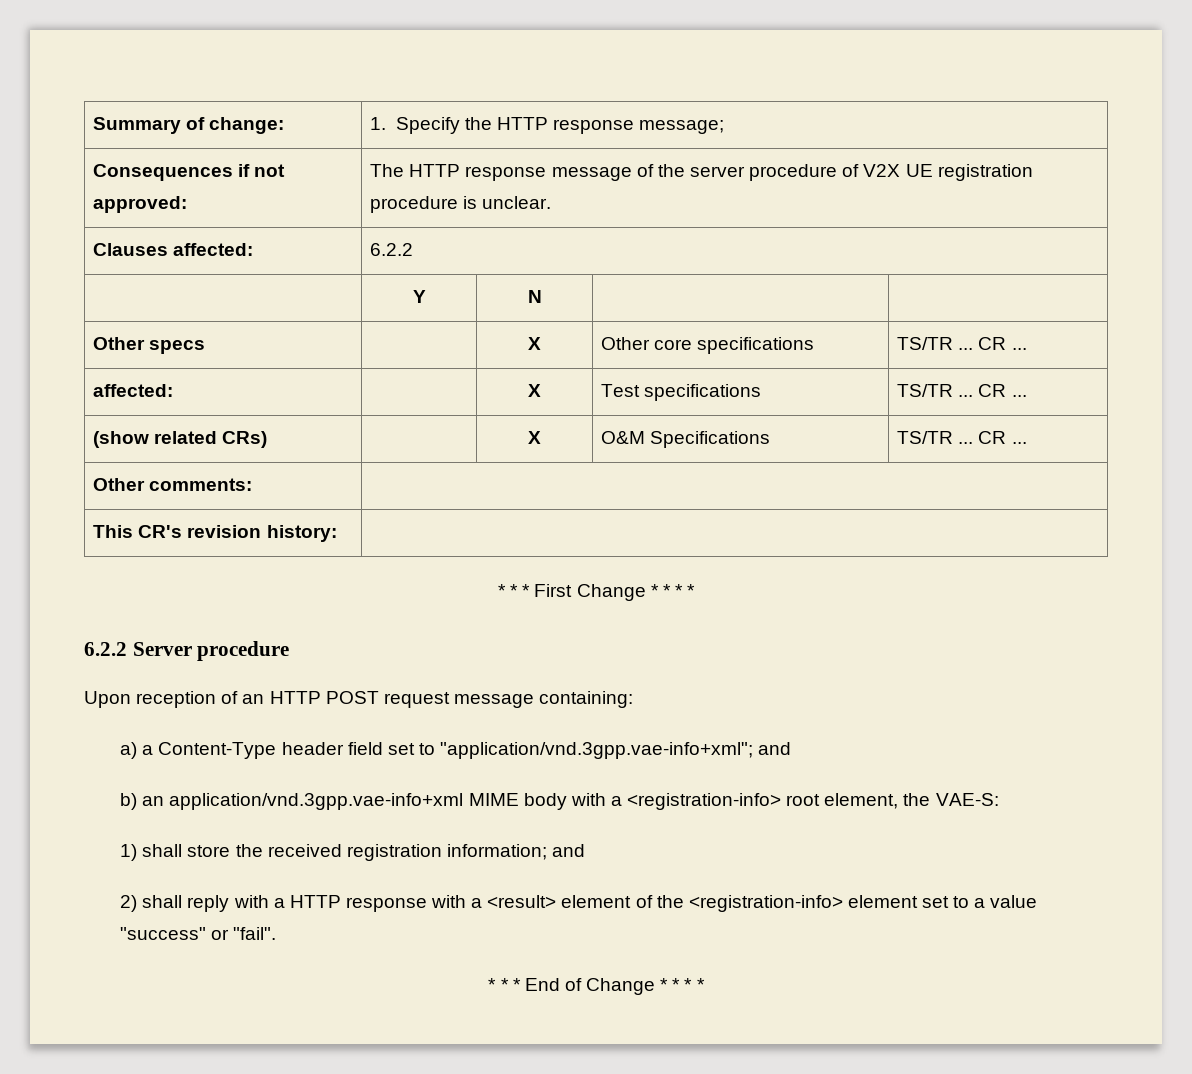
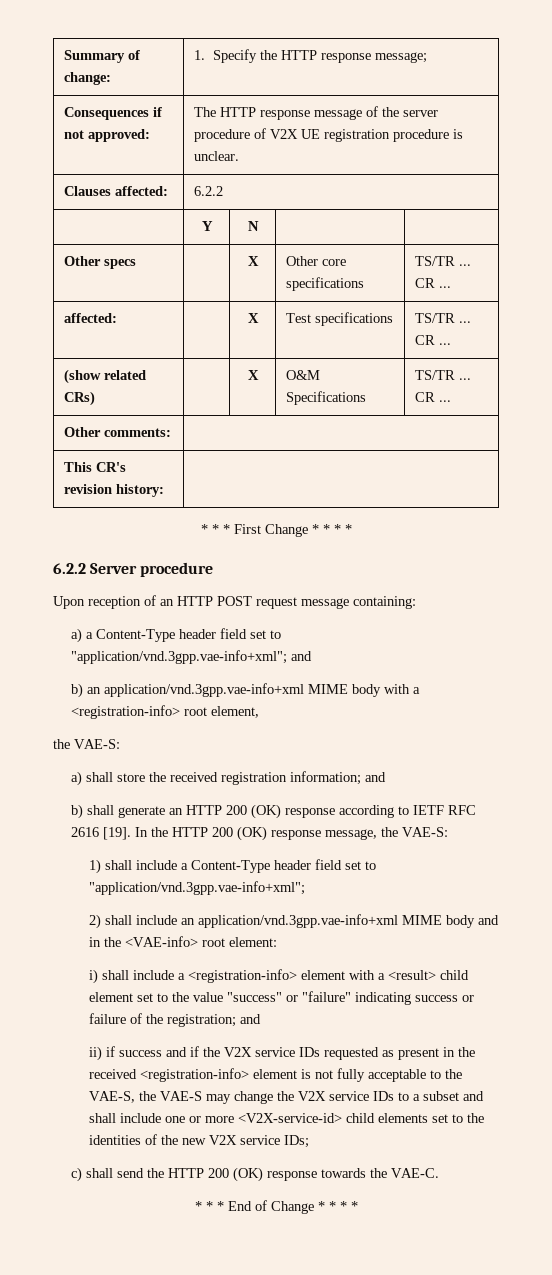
- b) an application/vnd.3gpp.vae-info+xml MIME body with a <registration-info> root element, the VAE-S:
- 1) shall store the received registration information; and
+ b) an application/vnd.3gpp.vae-info+xml MIME body with a <registration-info> root element,
+ the VAE-S:
+ a) shall store the received registration information; and
- 2) shall reply with a HTTP response with a <result> element of the <registration-info> element set to a value "success" or "fail".
+ b) shall generate an HTTP 200 (OK) response according to IETF RFC 2616 [19]. In the HTTP 200 (OK) response message, the VAE-S:
+ 1) shall include a Content-Type header field set to "application/vnd.3gpp.vae-info+xml";
+ 2) shall include an application/vnd.3gpp.vae-info+xml MIME body and in the <VAE-info> root element:
+ i) shall include a <registration-info> element with a <result> child element set to the value "success" or "failure" indicating success or failure of the registration; and
+ ii) if success and if the V2X service IDs requested as present in the received <registration-info> element is not fully acceptable to the VAE-S, the VAE-S may change the V2X service IDs to a subset and shall include one or more <V2X-service-id> child elements set to the identities of the new V2X service IDs;
+ c) shall send the HTTP 200 (OK) response towards the VAE-C.

